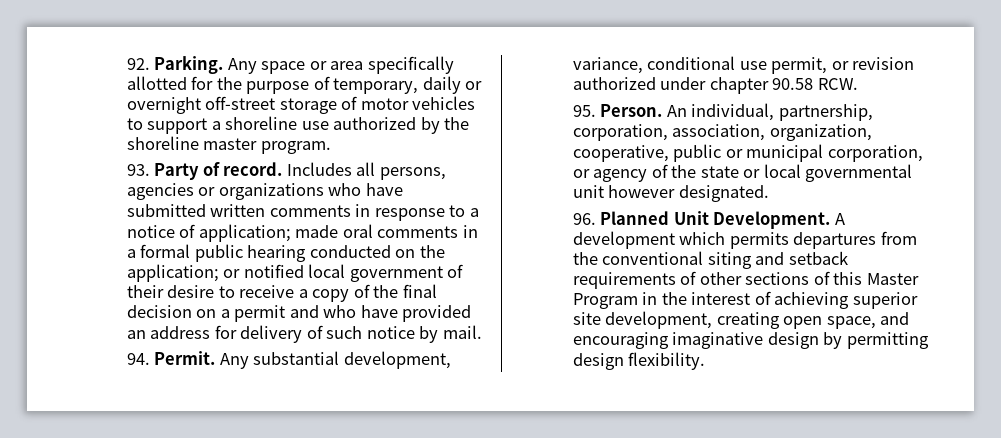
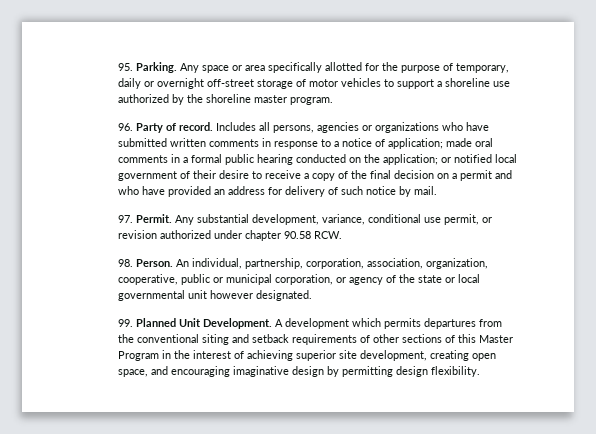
- 92. Parking.
+ 95. Parking.
- 93. Party of record.
+ 96. Party of record.
- 94. Permit.
+ 97. Permit.
- 95. Person.
+ 98. Person.
- 96. Planned Unit Development.
+ 99. Planned Unit Development.

